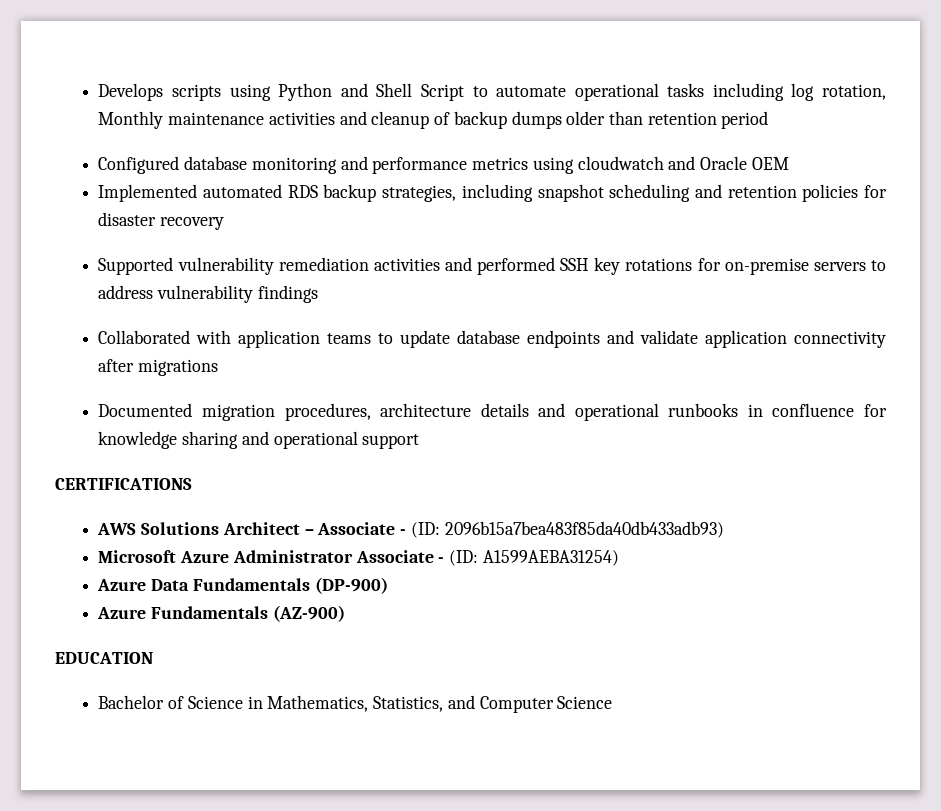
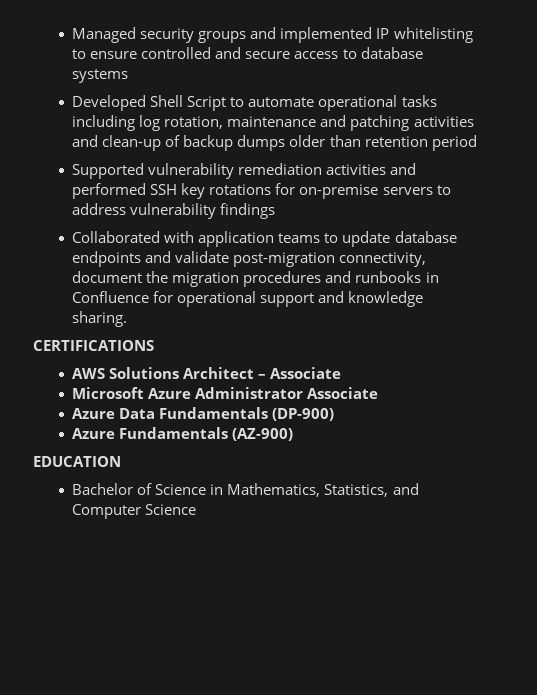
- Develops scripts using Python and Shell Script to automate operational tasks including log rotation, Monthly maintenance activities and cleanup of backup dumps older than retention period
+ Managed security groups and implemented IP whitelisting to ensure controlled and secure access to database systems
+ Developed Shell Script to automate operational tasks including log rotation, maintenance and patching activities and clean-up of backup dumps older than retention period
- Configured database monitoring and performance metrics using cloudwatch and Oracle OEM
- Implemented automated RDS backup strategies, including snapshot scheduling and retention policies for disaster recovery
- Collaborated with application teams to update database endpoints and validate application connectivity after migrations
- Documented migration procedures, architecture details and operational runbooks in confluence for knowledge sharing and operational support
+ Collaborated with application teams to update database endpoints and validate post-migration connectivity, document the migration procedures and runbooks in Confluence for operational support and knowledge sharing.
- AWS Solutions Architect – Associate - (ID: 2096b15a7bea483f85da40db433adb93)
+ AWS Solutions Architect – Associate
- Microsoft Azure Administrator Associate - (ID: A1599AEBA31254)
+ Microsoft Azure Administrator Associate

